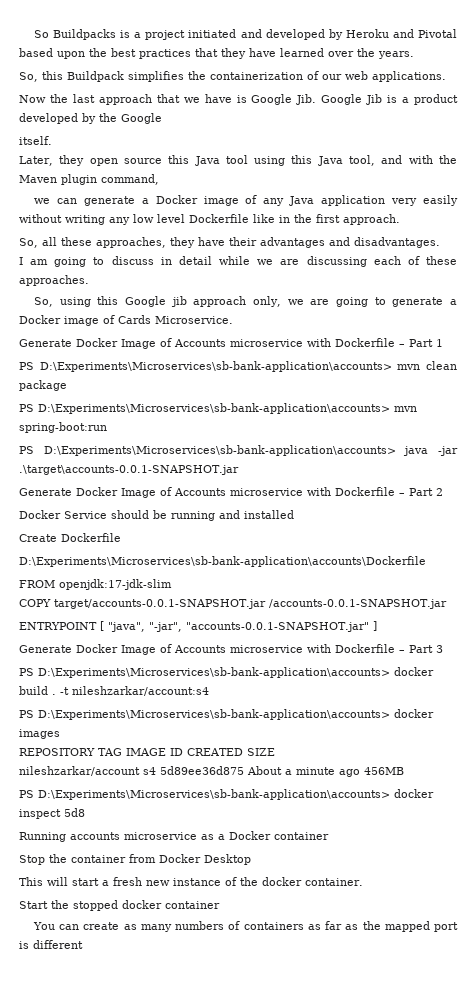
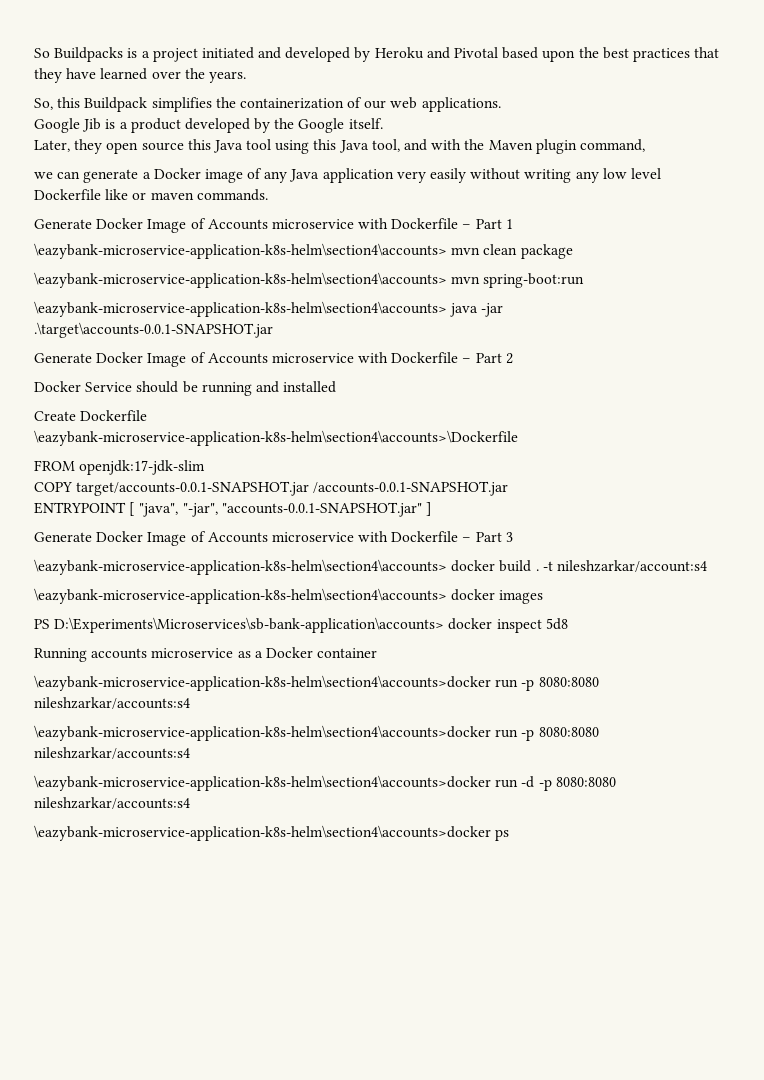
- Now the last approach that we have is Google Jib. Google Jib is a product developed by the Google
- itself.
+ Google Jib is a product developed by the Google itself.
- we can generate a Docker image of any Java application very easily without writing any low level Dockerfile like in the first approach.
- So, all these approaches, they have their advantages and disadvantages.
- I am going to discuss in detail while we are discussing each of these approaches.
- So, using this Google jib approach only, we are going to generate a Docker image of Cards Microservice.
+ we can generate a Docker image of any Java application very easily without writing any low level Dockerfile like or maven commands.
- PS D:\Experiments\Microservices\sb-bank-application\accounts> mvn clean package
+ \eazybank-microservice-application-k8s-helm\section4\accounts> mvn clean package
- PS D:\Experiments\Microservices\sb-bank-application\accounts> mvn spring-boot:run
+ \eazybank-microservice-application-k8s-helm\section4\accounts> mvn spring-boot:run
- PS D:\Experiments\Microservices\sb-bank-application\accounts> java -jar .\target\accounts-0.0.1-SNAPSHOT.jar
+ \eazybank-microservice-application-k8s-helm\section4\accounts> java -jar .\target\accounts-0.0.1-SNAPSHOT.jar
- D:\Experiments\Microservices\sb-bank-application\accounts\Dockerfile
+ \eazybank-microservice-application-k8s-helm\section4\accounts>\Dockerfile
- PS D:\Experiments\Microservices\sb-bank-application\accounts> docker build .
+ \eazybank-microservice-application-k8s-helm\section4\accounts> docker build .
- PS D:\Experiments\Microservices\sb-bank-application\accounts> docker images
+ \eazybank-microservice-application-k8s-helm\section4\accounts> docker images
- REPOSITORY TAG IMAGE ID CREATED SIZE
- nileshzarkar/account s4 5d89ee36d875 About a minute ago 456MB
  Running accounts microservice as a Docker container
- Stop the container from Docker Desktop
- This will start a fresh new instance of the docker container.
- Start the stopped docker container
- You can create as many numbers of containers as far as the mapped port is different
+ \eazybank-microservice-application-k8s-helm\section4\accounts>docker run -p 8080:8080 nileshzarkar/accounts:s4
+ \eazybank-microservice-application-k8s-helm\section4\accounts>docker run -p 8080:8080 nileshzarkar/accounts:s4
+ \eazybank-microservice-application-k8s-helm\section4\accounts>docker run -d -p 8080:8080 nileshzarkar/accounts:s4
+ \eazybank-microservice-application-k8s-helm\section4\accounts>docker ps

